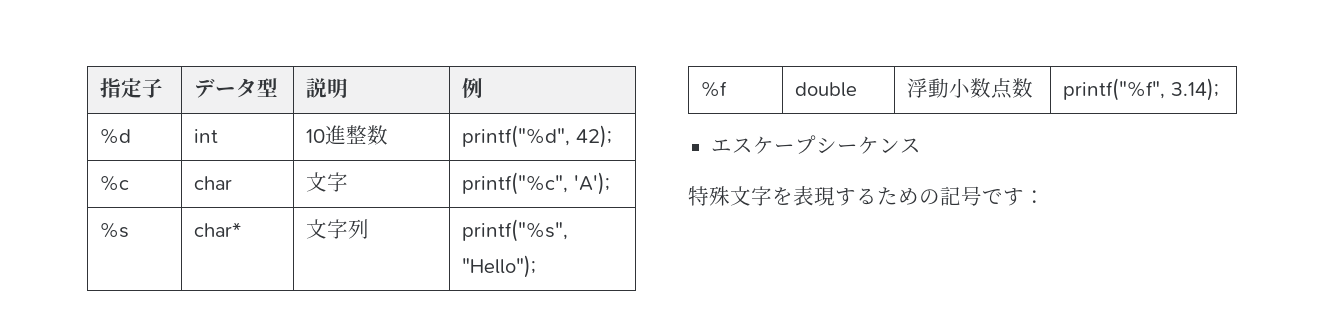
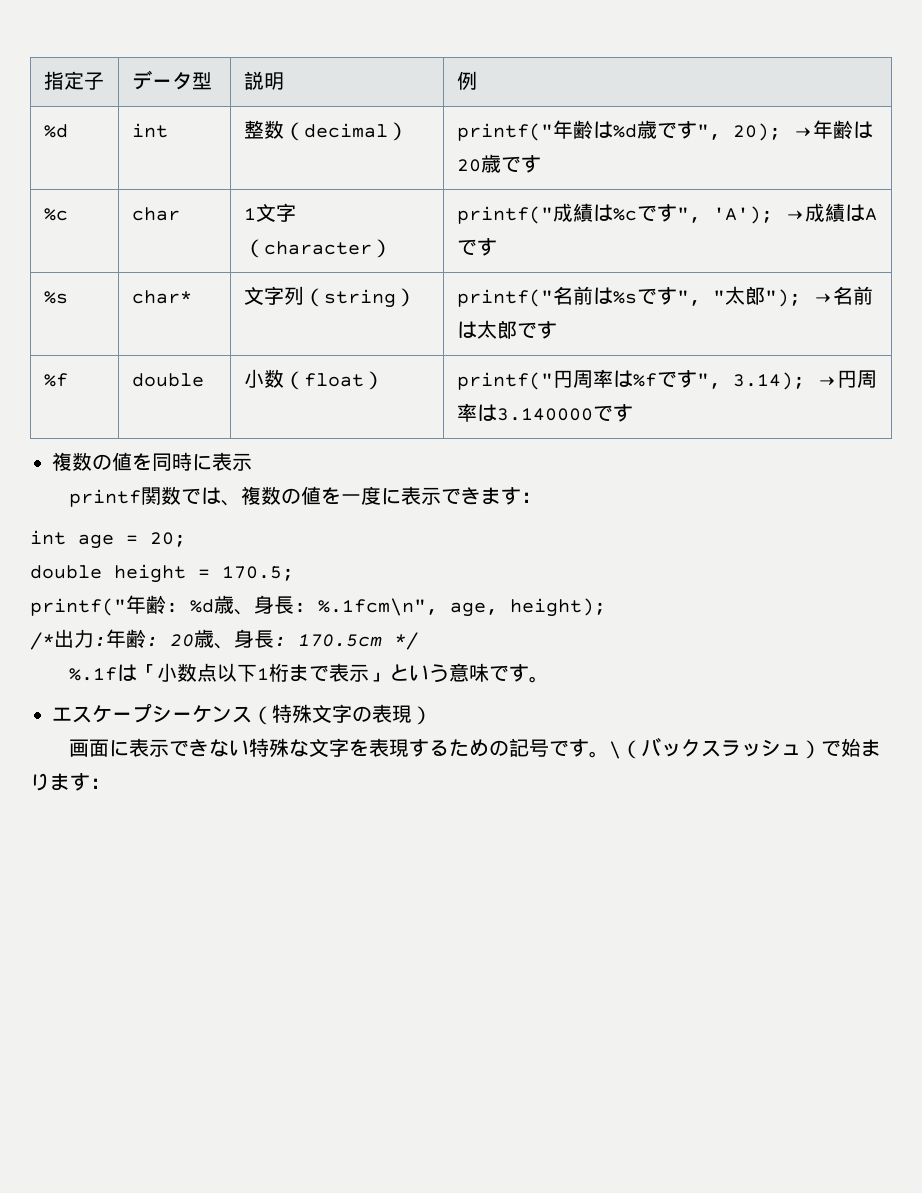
- %d | int | 10進整数 | printf("%d", 42);
+ %d | int | 整数（decimal） | printf("年齢は%d歳です", 20); →年齢は20歳です
- %c | char | 文字 | printf("%c", 'A');
- %s | char* | 文字列 | printf("%s", "Hello");
- %f | double | 浮動小数点数 | printf("%f", 3.14);
+ %c | char | 1文字（character） | printf("成績は%cです", 'A'); →成績はAです
+ %s | char* | 文字列（string） | printf("名前は%sです", "太郎"); →名前は太郎です
+ %f | double | 小数（float） | printf("円周率は%fです", 3.14); →円周率は3.140000です
+ 複数の値を同時に表示
+ printf関数では、複数の値を一度に表示できます：
+ int age = 20;
+ double height = 170.5;
+ printf("年齢: %d歳、身長: %.1fcm\n", age, height);
+ /*出力:年齢: 20歳、身長: 170.5cm */
+ %.1fは「小数点以下1桁まで表示」という意味です。
- エスケープシーケンス
- 特殊文字を表現するための記号です：
+ エスケープシーケンス（特殊文字の表現）
+ 画面に表示できない特殊な文字を表現するための記号です。\（バックスラッシュ）で始まります：

